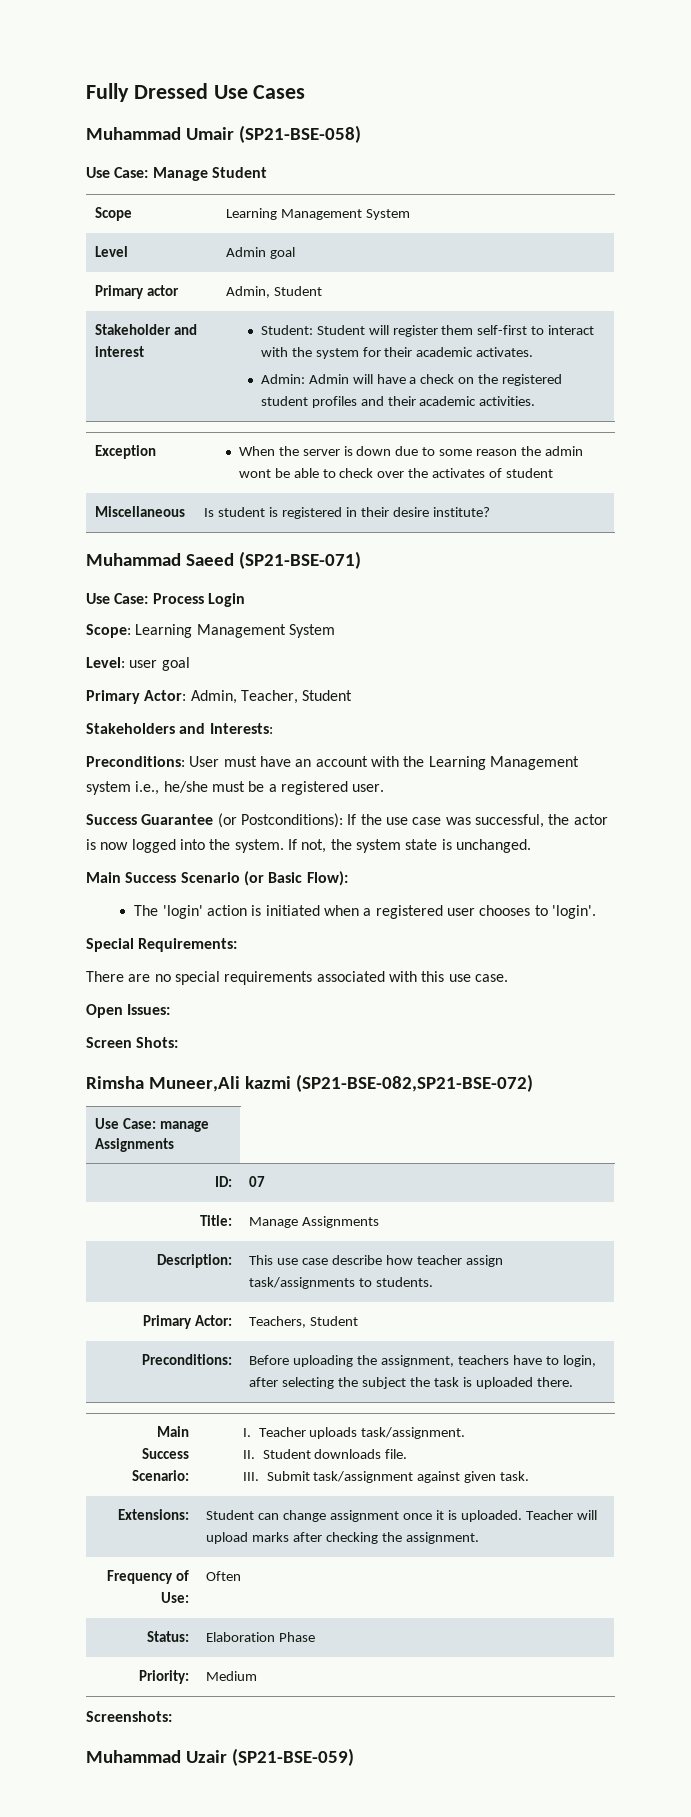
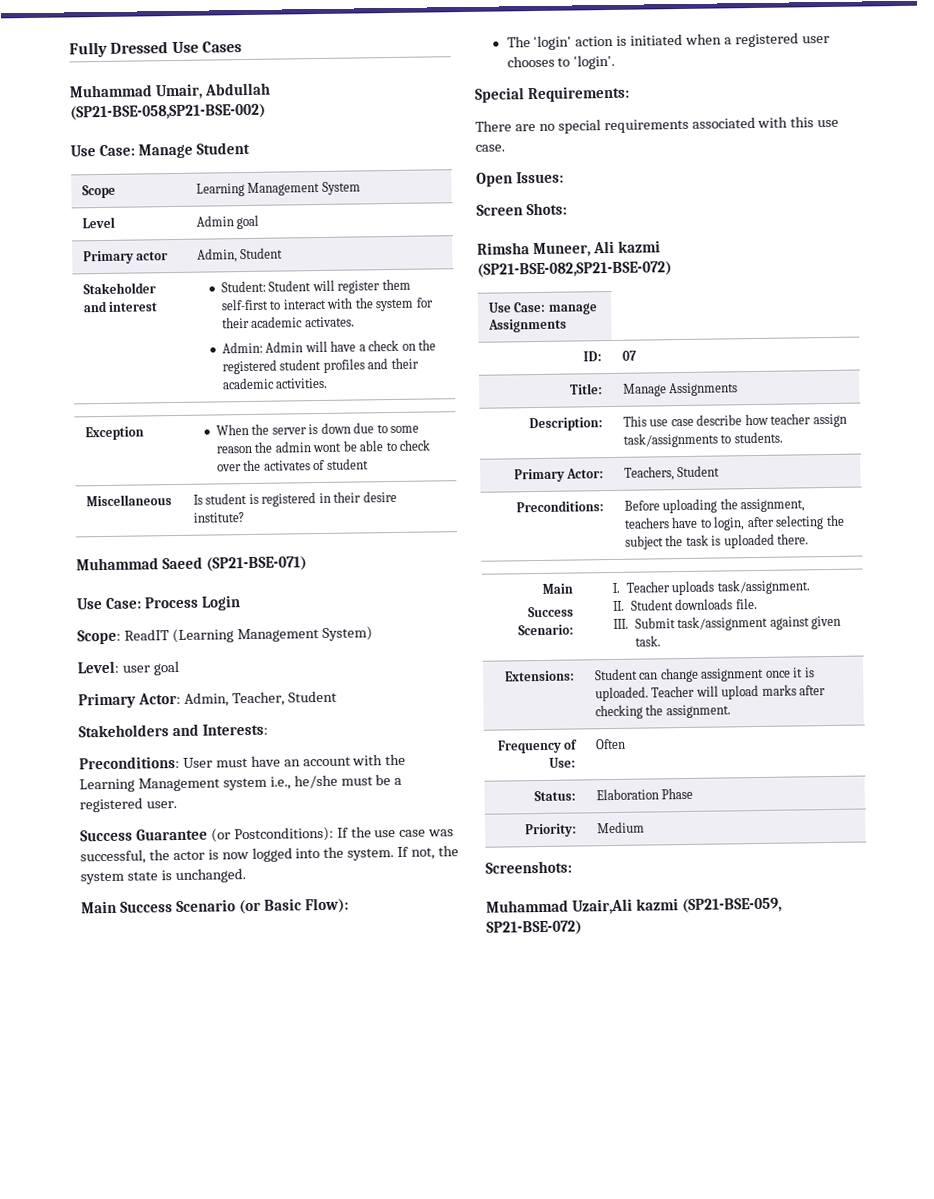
- Muhammad Umair (SP21-BSE-058)
+ Muhammad Umair, Abdullah (SP21-BSE-058,SP21-BSE-002)
- Scope: Learning Management System
+ Scope: ReadIT (Learning Management System)
- Rimsha Muneer,Ali kazmi (SP21-BSE-082,SP21-BSE-072)
+ Rimsha Muneer, Ali kazmi (SP21-BSE-082,SP21-BSE-072)
- Muhammad Uzair (SP21-BSE-059)
+ Muhammad Uzair,Ali kazmi (SP21-BSE-059, SP21-BSE-072)

